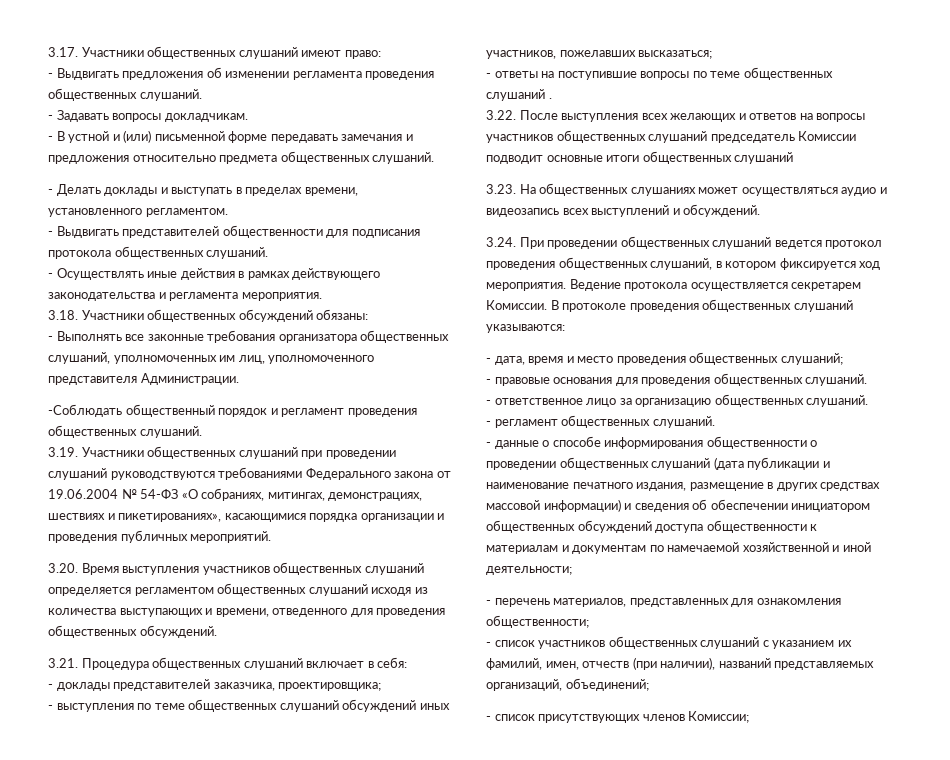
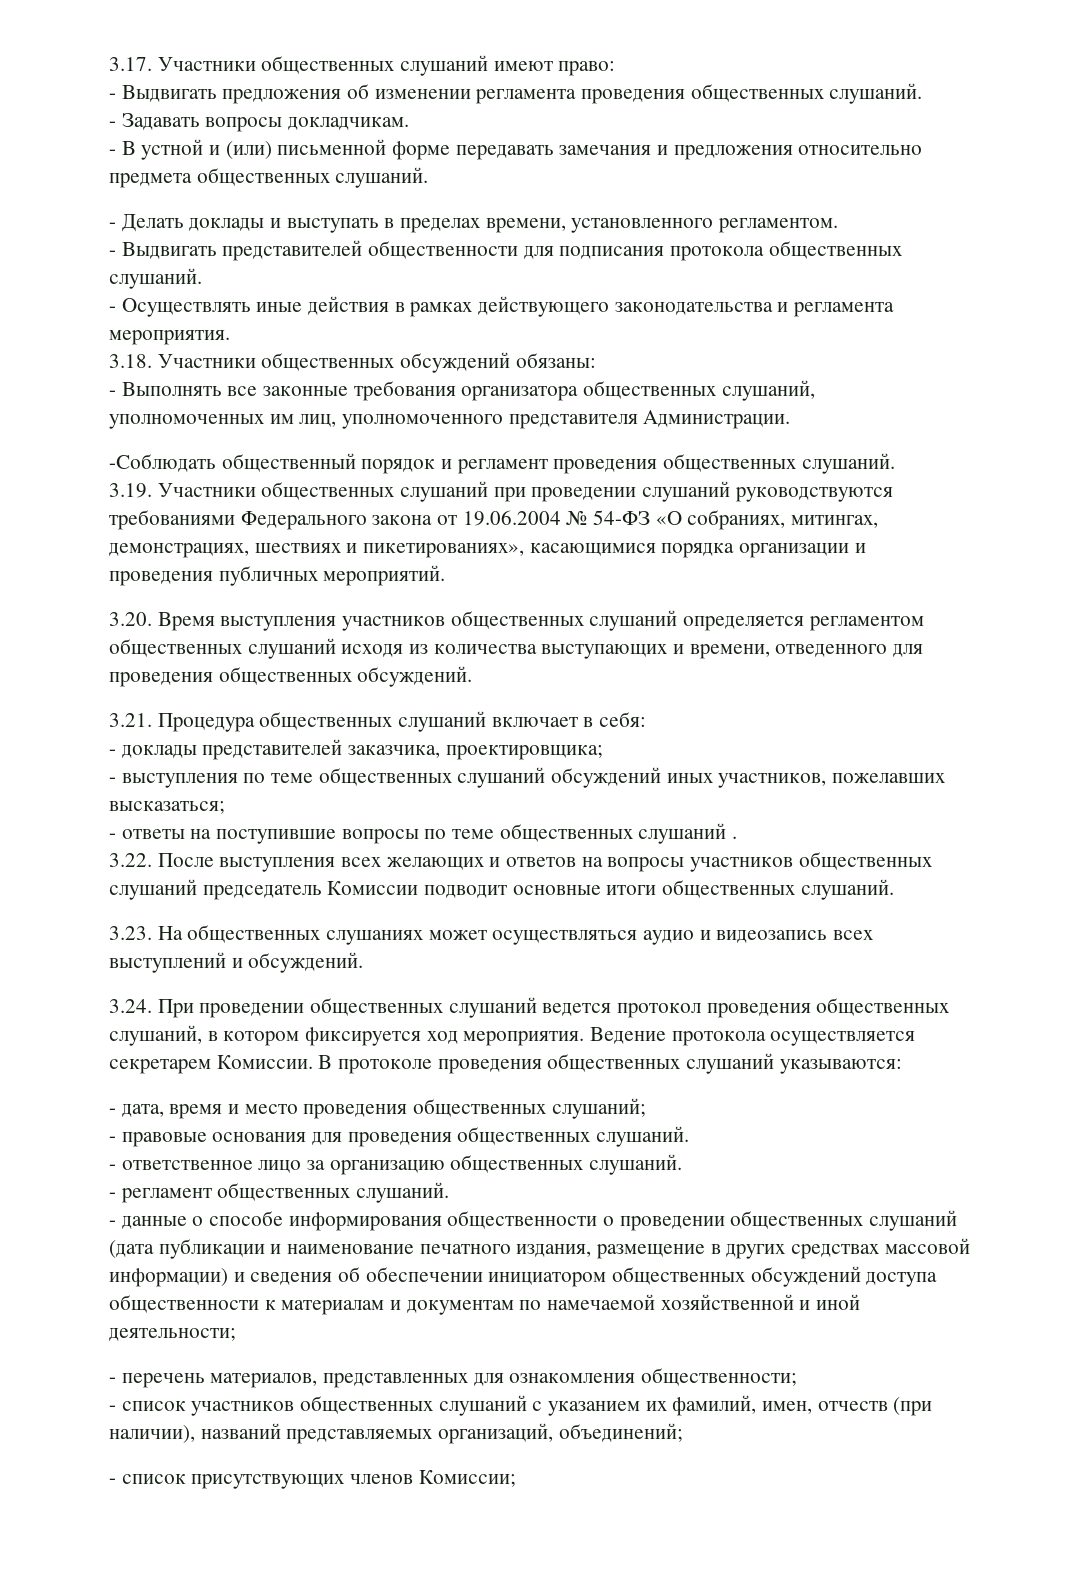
- 3.22. После выступления всех желающих и ответов на вопросы участников общественных слушаний председатель Комиссии подводит основные итоги общественных слушаний
+ 3.22. После выступления всех желающих и ответов на вопросы участников общественных слушаний председатель Комиссии подводит основные итоги общественных слушаний.

